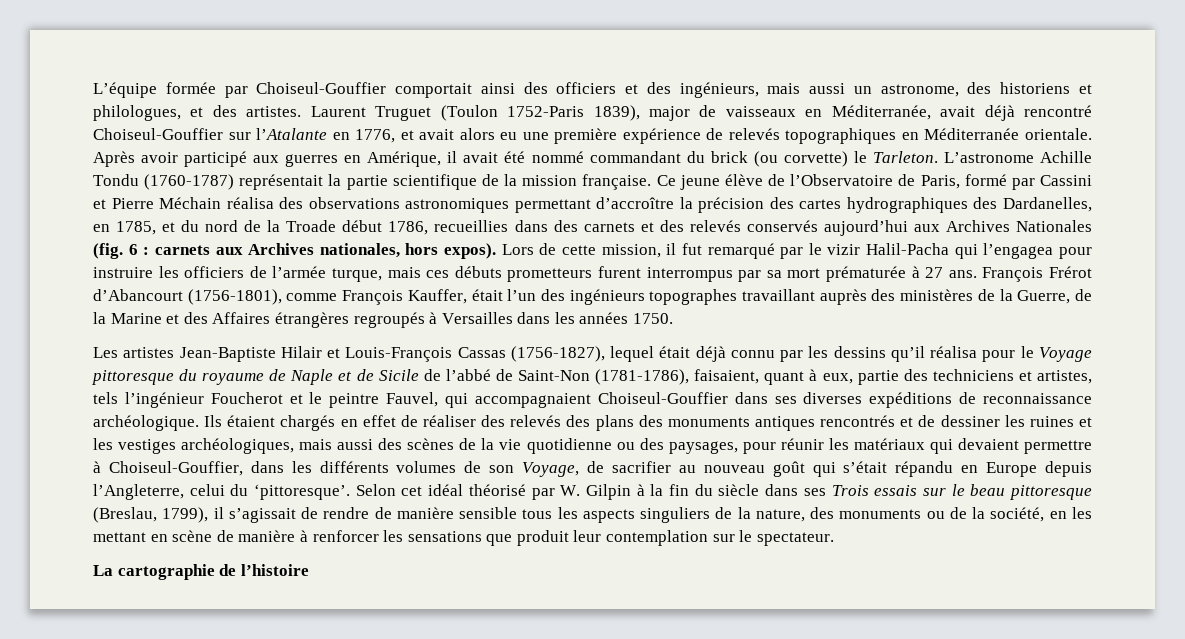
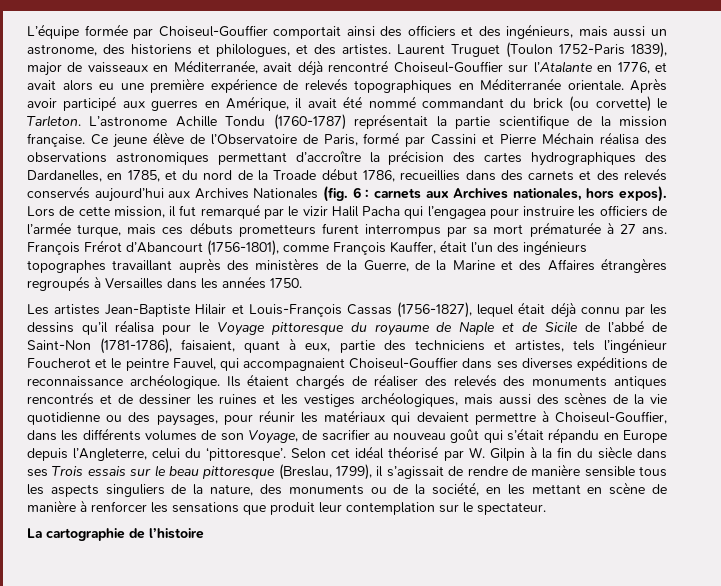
- Lors de cette mission, il fut remarqué par le vizir Halil-Pacha qui l’engagea pour instruire les officiers de l’armée turque, mais ces débuts prometteurs furent interrompus par sa mort prématurée à 27 ans.
+ Lors de cette mission, il fut remarqué par le vizir Halil Pacha qui l’engagea pour instruire les officiers de l’armée turque, mais ces débuts prometteurs furent interrompus par sa mort prématurée à 27 ans.
- Ils étaient chargés en effet de réaliser des relevés des plans des monuments antiques rencontrés et de dessiner les ruines et les vestiges archéologiques, mais aussi des scènes de la vie quotidienne ou des paysages, pour réunir les matériaux qui devaient permettre à Choiseul-Gouffier, dans les différents volumes de son Voyage, de sacrifier au nouveau goût qui s’était répandu en Europe depuis l’Angleterre, celui du ‘pittoresque’.
+ Ils étaient chargés de réaliser des relevés des monuments antiques rencontrés et de dessiner les ruines et les vestiges archéologiques, mais aussi des scènes de la vie quotidienne ou des paysages, pour réunir les matériaux qui devaient permettre à Choiseul-Gouffier, dans les différents volumes de son Voyage, de sacrifier au nouveau goût qui s’était répandu en Europe depuis l’Angleterre, celui du ‘pittoresque’.

